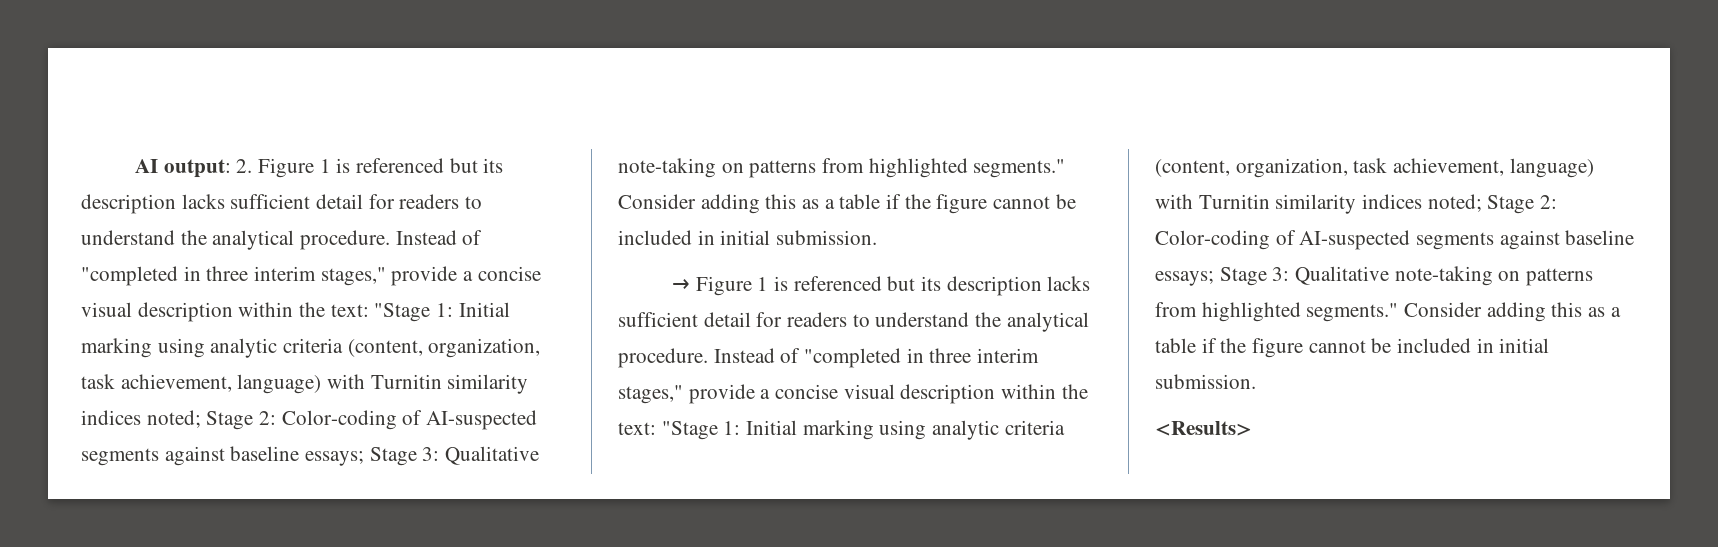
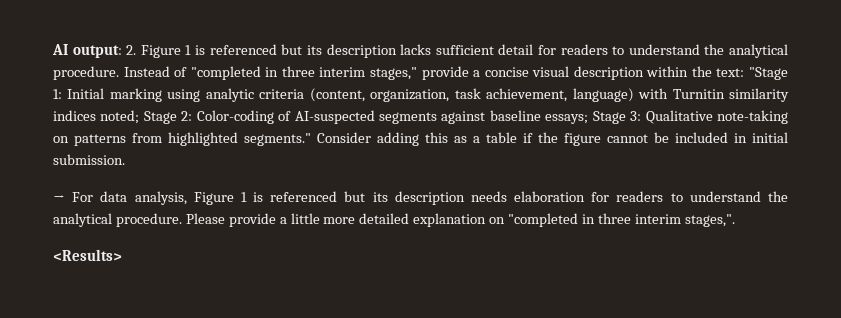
- → Figure 1 is referenced but its description lacks sufficient detail for readers to understand the analytical procedure. Instead of "completed in three interim stages," provide a concise visual description within the text: "Stage 1: Initial marking using analytic criteria (content, organization, task achievement, language) with Turnitin similarity indices noted; Stage 2: Color-coding of AI-suspected segments against baseline essays; Stage 3: Qualitative note-taking on patterns from highlighted segments." Consider adding this as a table if the figure cannot be included in initial submission.
+ → For data analysis, Figure 1 is referenced but its description needs elaboration for readers to understand the analytical procedure. Please provide a little more detailed explanation on "completed in three interim stages,".

